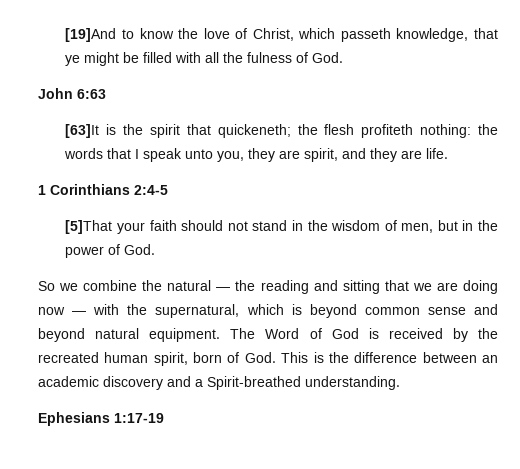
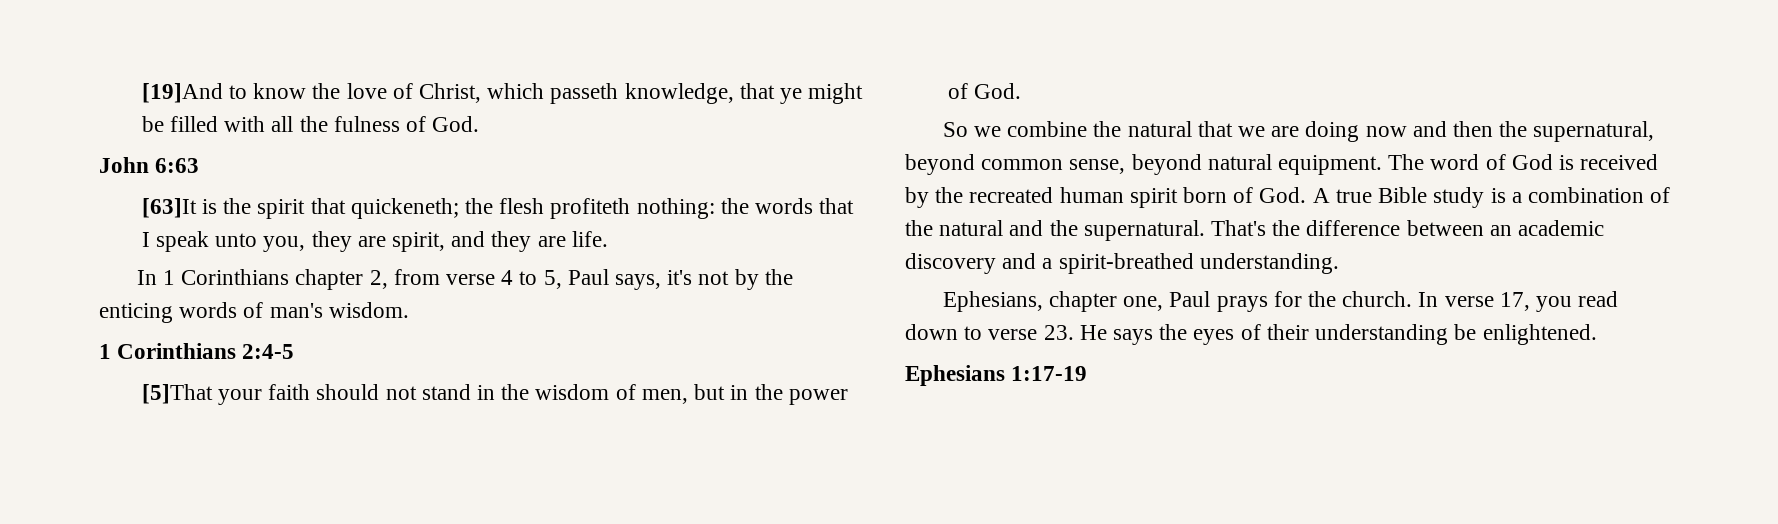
+ In 1 Corinthians chapter 2, from verse 4 to 5, Paul says, it's not by the enticing words of man's wisdom.
- So we combine the natural — the reading and sitting that we are doing now — with the supernatural, which is beyond common sense and beyond natural equipment.
+ So we combine the natural that we are doing now and then the supernatural, beyond common sense, beyond natural equipment.
- The Word of God is received by the recreated human spirit, born of God. This is the difference between an academic discovery and a Spirit-breathed understanding.
+ The word of God is received by the recreated human spirit born of God. A true Bible study is a combination of the natural and the supernatural. That's the difference between an academic discovery and a spirit-breathed understanding.
+ Ephesians, chapter one, Paul prays for the church. In verse 17, you read down to verse 23. He says the eyes of their understanding be enlightened.

